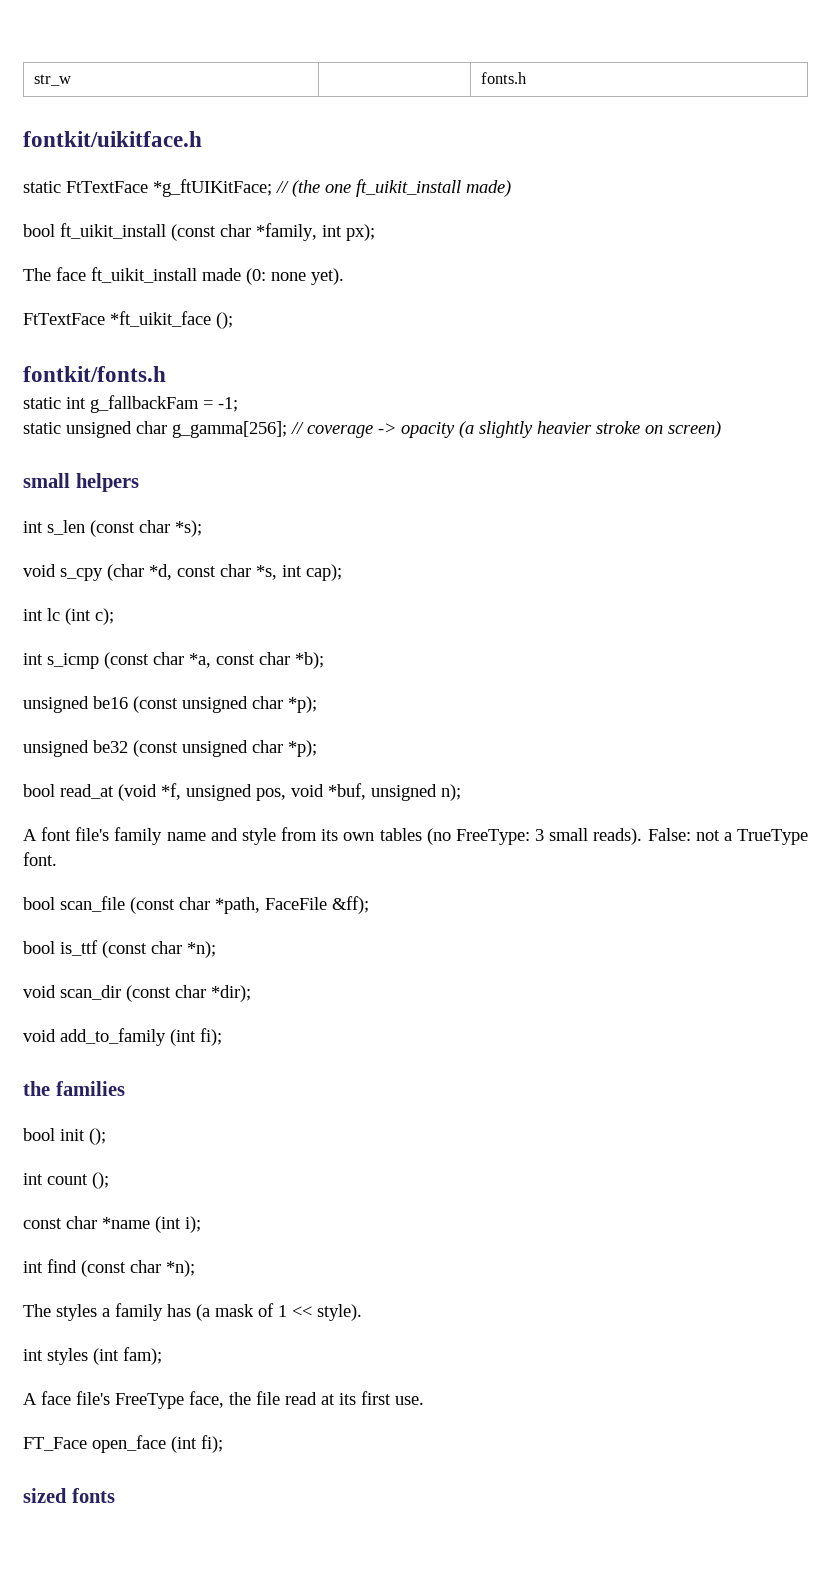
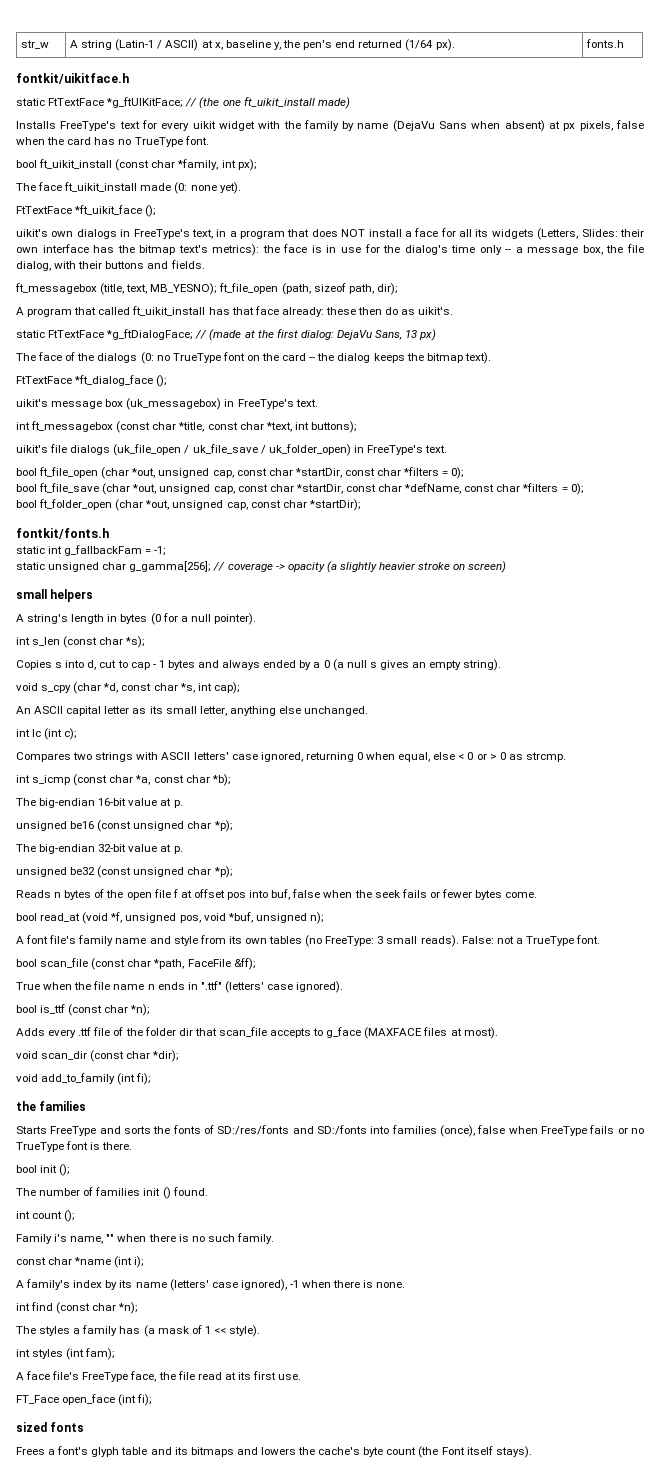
- str_w | | fonts.h
+ str_w | A string (Latin-1 / ASCII) at x, baseline y, the pen's end returned (1/64 px). | fonts.h
+ Installs FreeType's text for every uikit widget with the family by name (DejaVu Sans when absent) at px pixels, false when the card has no TrueType font.
+ uikit's own dialogs in FreeType's text, in a program that does NOT install a face for all its widgets (Letters, Slides: their own interface has the bitmap text's metrics): the face is in use for the dialog's time only -- a message box, the file dialog, with their buttons and fields.
+ ft_messagebox (title, text, MB_YESNO); ft_file_open (path, sizeof path, dir);
+ A program that called ft_uikit_install has that face already: these then do as uikit's.
+ static FtTextFace *g_ftDialogFace; // (made at the first dialog: DejaVu Sans, 13 px)
+ The face of the dialogs (0: no TrueType font on the card -- the dialog keeps the bitmap text).
+ FtTextFace *ft_dialog_face ();
+ uikit's message box (uk_messagebox) in FreeType's text.
+ int ft_messagebox (const char *title, const char *text, int buttons);
+ uikit's file dialogs (uk_file_open / uk_file_save / uk_folder_open) in FreeType's text.
+ bool ft_file_open (char *out, unsigned cap, const char *startDir, const char *filters = 0);
+ bool ft_file_save (char *out, unsigned cap, const char *startDir, const char *defName, const char *filters = 0);
+ bool ft_folder_open (char *out, unsigned cap, const char *startDir);
+ A string's length in bytes (0 for a null pointer).
+ Copies s into d, cut to cap - 1 bytes and always ended by a 0 (a null s gives an empty string).
+ An ASCII capital letter as its small letter, anything else unchanged.
  int lc (int c);
+ Compares two strings with ASCII letters' case ignored, returning 0 when equal, else < 0 or > 0 as strcmp.
+ The big-endian 16-bit value at p.
+ The big-endian 32-bit value at p.
+ Reads n bytes of the open file f at offset pos into buf, false when the seek fails or fewer bytes come.
+ True when the file name n ends in ".ttf" (letters' case ignored).
+ Adds every .ttf file of the folder dir that scan_file accepts to g_face (MAXFACE files at most).
+ Starts FreeType and sorts the fonts of SD:/res/fonts and SD:/fonts into families (once), false when FreeType fails or no TrueType font is there.
  bool init ();
+ The number of families init () found.
  int count ();
+ Family i's name, "" when there is no such family.
+ A family's index by its name (letters' case ignored), -1 when there is none.
+ Frees a font's glyph table and its bitmaps and lowers the cache's byte count (the Font itself stays).

